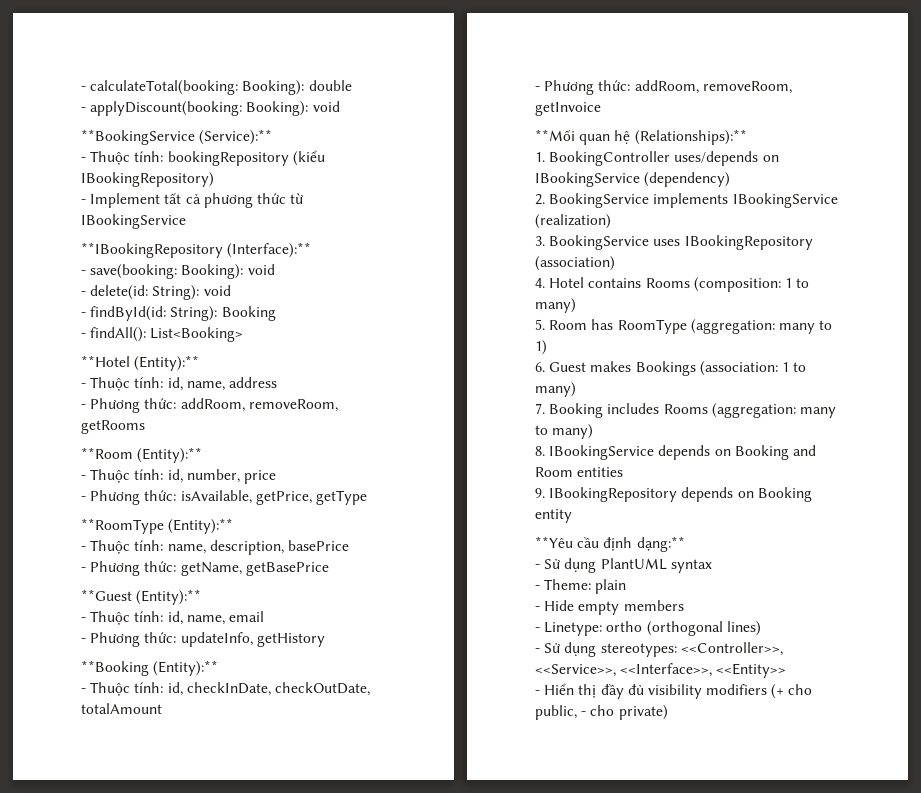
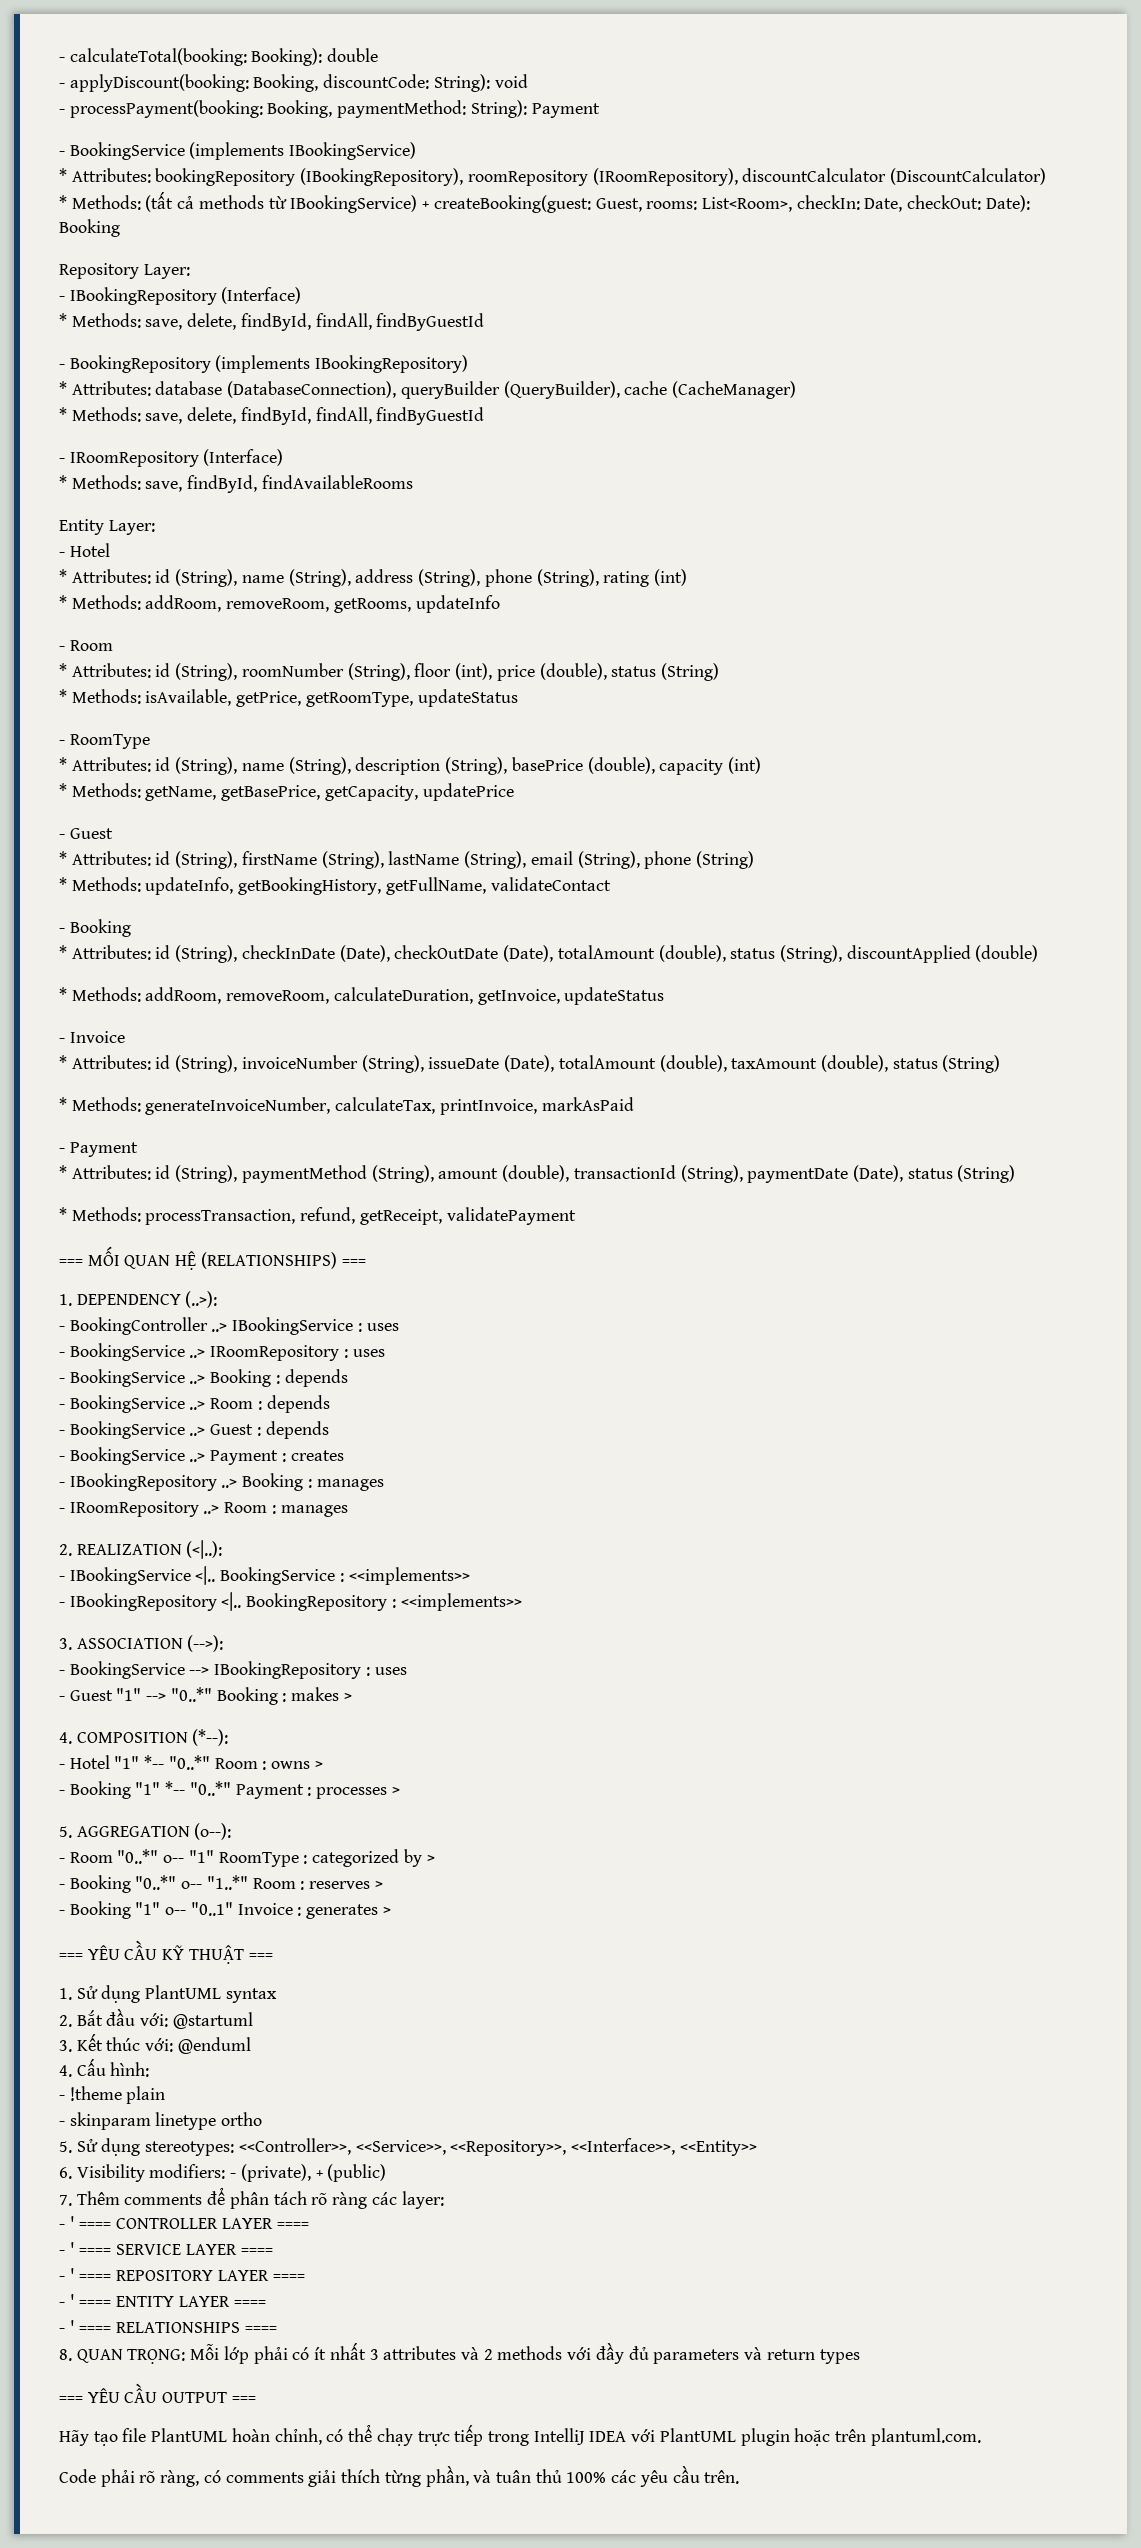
- - applyDiscount(booking: Booking): void
- **BookingService (Service):**
- - Thuộc tính: bookingRepository (kiểu IBookingRepository)
- - Implement tất cả phương thức từ IBookingService
- **IBookingRepository (Interface):**
- - save(booking: Booking): void
- - delete(id: String): void
- - findById(id: String): Booking
- - findAll(): List<Booking>
- **Hotel (Entity):**
- - Thuộc tính: id, name, address
- - Phương thức: addRoom, removeRoom, getRooms
- **Room (Entity):**
- - Thuộc tính: id, number, price
- - Phương thức: isAvailable, getPrice, getType
- **RoomType (Entity):**
- - Thuộc tính: name, description, basePrice
- - Phương thức: getName, getBasePrice
- **Guest (Entity):**
- - Thuộc tính: id, name, email
- - Phương thức: updateInfo, getHistory
- **Booking (Entity):**
- - Thuộc tính: id, checkInDate, checkOutDate, totalAmount
- - Phương thức: addRoom, removeRoom, getInvoice
- **Mối quan hệ (Relationships):**
- 1. BookingController uses/depends on IBookingService (dependency)
- 2. BookingService implements IBookingService (realization)
- 3. BookingService uses IBookingRepository (association)
- 4. Hotel contains Rooms (composition: 1 to many)
- 5. Room has RoomType (aggregation: many to 1)
- 6. Guest makes Bookings (association: 1 to many)
- 7. Booking includes Rooms (aggregation: many to many)
- 8. IBookingService depends on Booking and Room entities
- 9. IBookingRepository depends on Booking entity
- **Yêu cầu định dạng:**
- - Sử dụng PlantUML syntax
- - Theme: plain
+ - applyDiscount(booking: Booking, discountCode: String): void
+ - processPayment(booking: Booking, paymentMethod: String): Payment
+ - BookingService (implements IBookingService)
+ * Attributes: bookingRepository (IBookingRepository), roomRepository (IRoomRepository), discountCalculator (DiscountCalculator)
+ * Methods: (tất cả methods từ IBookingService) + createBooking(guest: Guest, rooms: List<Room>, checkIn: Date, checkOut: Date): Booking
+ Repository Layer:
+ - IBookingRepository (Interface)
+ * Methods: save, delete, findById, findAll, findByGuestId
+ - BookingRepository (implements IBookingRepository)
+ * Attributes: database (DatabaseConnection), queryBuilder (QueryBuilder), cache (CacheManager)
+ * Methods: save, delete, findById, findAll, findByGuestId
+ - IRoomRepository (Interface)
+ * Methods: save, findById, findAvailableRooms
+ Entity Layer:
+ - Hotel
+ * Attributes: id (String), name (String), address (String), phone (String), rating (int)
+ * Methods: addRoom, removeRoom, getRooms, updateInfo
+ - Room
+ * Attributes: id (String), roomNumber (String), floor (int), price (double), status (String)
+ * Methods: isAvailable, getPrice, getRoomType, updateStatus
+ - RoomType
+ * Attributes: id (String), name (String), description (String), basePrice (double), capacity (int)
+ * Methods: getName, getBasePrice, getCapacity, updatePrice
+ - Guest
+ * Attributes: id (String), firstName (String), lastName (String), email (String), phone (String)
+ * Methods: updateInfo, getBookingHistory, getFullName, validateContact
+ - Booking
+ * Attributes: id (String), checkInDate (Date), checkOutDate (Date), totalAmount (double), status (String), discountApplied (double)
+ * Methods: addRoom, removeRoom, calculateDuration, getInvoice, updateStatus
+ - Invoice
+ * Attributes: id (String), invoiceNumber (String), issueDate (Date), totalAmount (double), taxAmount (double), status (String)
+ * Methods: generateInvoiceNumber, calculateTax, printInvoice, markAsPaid
+ - Payment
+ * Attributes: id (String), paymentMethod (String), amount (double), transactionId (String), paymentDate (Date), status (String)
+ * Methods: processTransaction, refund, getReceipt, validatePayment
+ === MỐI QUAN HỆ (RELATIONSHIPS) ===
+ 1. DEPENDENCY (..>):
+ - BookingController ..> IBookingService : uses
+ - BookingService ..> IRoomRepository : uses
+ - BookingService ..> Booking : depends
+ - BookingService ..> Room : depends
+ - BookingService ..> Guest : depends
+ - BookingService ..> Payment : creates
+ - IBookingRepository ..> Booking : manages
+ - IRoomRepository ..> Room : manages
+ 2. REALIZATION (<|..):
+ - IBookingService <|.. BookingService : <<implements>>
+ - IBookingRepository <|.. BookingRepository : <<implements>>
+ 3. ASSOCIATION (-->):
+ - BookingService --> IBookingRepository : uses
+ - Guest "1" --> "0..*" Booking : makes >
+ 4. COMPOSITION (*--):
+ - Hotel "1" *-- "0..*" Room : owns >
+ - Booking "1" *-- "0..*" Payment : processes >
+ 5. AGGREGATION (o--):
+ - Room "0..*" o-- "1" RoomType : categorized by >
+ - Booking "0..*" o-- "1..*" Room : reserves >
+ - Booking "1" o-- "0..1" Invoice : generates >
+ === YÊU CẦU KỸ THUẬT ===
+ 1. Sử dụng PlantUML syntax
+ 2. Bắt đầu với: @startuml
+ 3. Kết thúc với: @enduml
+ 4. Cấu hình:
+ - !theme plain
- - Hide empty members
- - Linetype: ortho (orthogonal lines)
- - Sử dụng stereotypes: <<Controller>>, <<Service>>, <<Interface>>, <<Entity>>
+ - skinparam linetype ortho
+ 5. Sử dụng stereotypes: <<Controller>>, <<Service>>, <<Repository>>, <<Interface>>, <<Entity>>
- - Hiển thị đầy đủ visibility modifiers (+ cho public, - cho private)
+ 6. Visibility modifiers: - (private), + (public)
+ 7. Thêm comments để phân tách rõ ràng các layer:
+ - ' ==== CONTROLLER LAYER ====
+ - ' ==== SERVICE LAYER ====
+ - ' ==== REPOSITORY LAYER ====
+ - ' ==== ENTITY LAYER ====
+ - ' ==== RELATIONSHIPS ====
+ 8. QUAN TRỌNG: Mỗi lớp phải có ít nhất 3 attributes và 2 methods với đầy đủ parameters và return types
+ === YÊU CẦU OUTPUT ===
+ Hãy tạo file PlantUML hoàn chỉnh, có thể chạy trực tiếp trong IntelliJ IDEA với PlantUML plugin hoặc trên plantuml.com.
+ Code phải rõ ràng, có comments giải thích từng phần, và tuân thủ 100% các yêu cầu trên.

